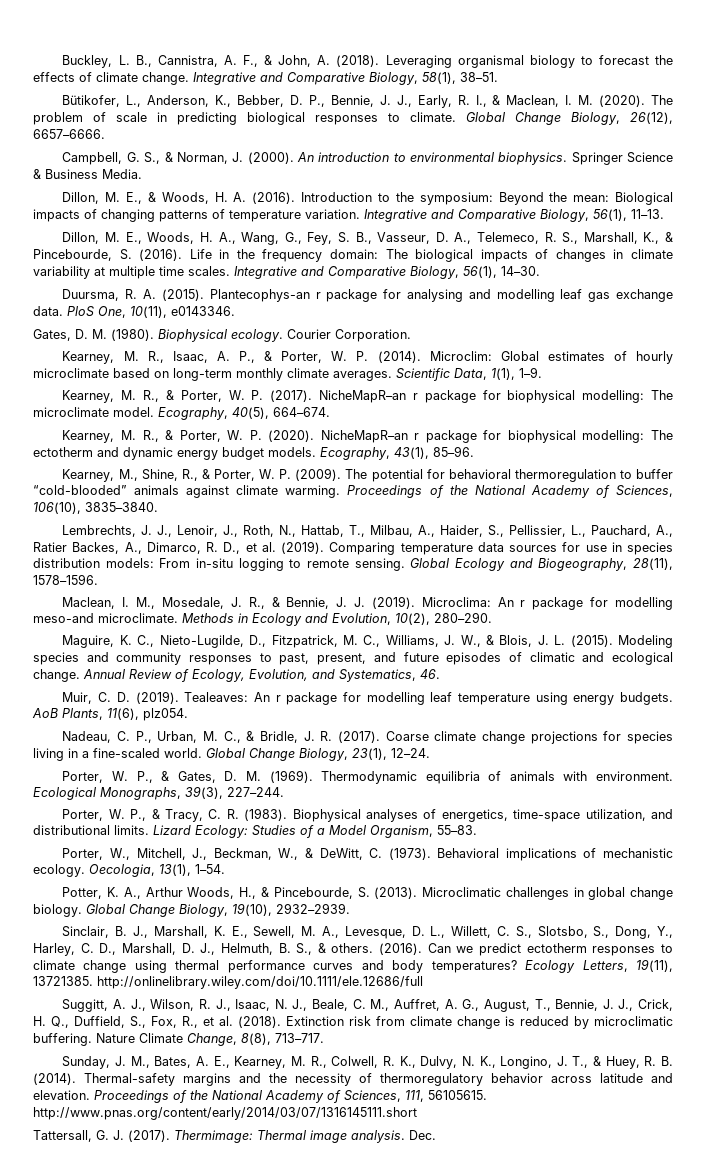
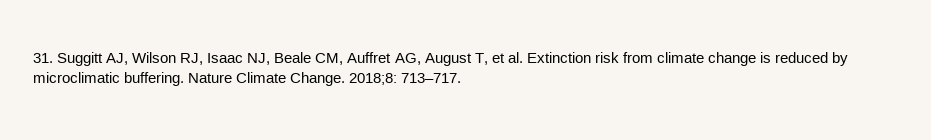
- Buckley, L. B., Cannistra, A. F., & John, A. (2018). Leveraging organismal biology to forecast the effects of climate change. Integrative and Comparative Biology, 58(1), 38–51.
- Bütikofer, L., Anderson, K., Bebber, D. P., Bennie, J. J., Early, R. I., & Maclean, I. M. (2020). The problem of scale in predicting biological responses to climate. Global Change Biology, 26(12), 6657–6666.
- Campbell, G. S., & Norman, J. (2000). An introduction to environmental biophysics. Springer Science & Business Media.
- Dillon, M. E., & Woods, H. A. (2016). Introduction to the symposium: Beyond the mean: Biological impacts of changing patterns of temperature variation. Integrative and Comparative Biology, 56(1), 11–13.
- Dillon, M. E., Woods, H. A., Wang, G., Fey, S. B., Vasseur, D. A., Telemeco, R. S., Marshall, K., & Pincebourde, S. (2016). Life in the frequency domain: The biological impacts of changes in climate variability at multiple time scales. Integrative and Comparative Biology, 56(1), 14–30.
- Duursma, R. A. (2015). Plantecophys-an r package for analysing and modelling leaf gas exchange data. PloS One, 10(11), e0143346.
- Gates, D. M. (1980). Biophysical ecology. Courier Corporation.
- Kearney, M. R., Isaac, A. P., & Porter, W. P. (2014). Microclim: Global estimates of hourly microclimate based on long-term monthly climate averages. Scientific Data, 1(1), 1–9.
- Kearney, M. R., & Porter, W. P. (2017). NicheMapR–an r package for biophysical modelling: The microclimate model. Ecography, 40(5), 664–674.
- Kearney, M. R., & Porter, W. P. (2020). NicheMapR–an r package for biophysical modelling: The ectotherm and dynamic energy budget models. Ecography, 43(1), 85–96.
- Kearney, M., Shine, R., & Porter, W. P. (2009). The potential for behavioral thermoregulation to buffer “cold-blooded” animals against climate warming. Proceedings of the National Academy of Sciences, 106(10), 3835–3840.
- Lembrechts, J. J., Lenoir, J., Roth, N., Hattab, T., Milbau, A., Haider, S., Pellissier, L., Pauchard, A., Ratier Backes, A., Dimarco, R. D., et al. (2019). Comparing temperature data sources for use in species distribution models: From in-situ logging to remote sensing. Global Ecology and Biogeography, 28(11), 1578–1596.
- Maclean, I. M., Mosedale, J. R., & Bennie, J. J. (2019). Microclima: An r package for modelling meso-and microclimate. Methods in Ecology and Evolution, 10(2), 280–290.
- Maguire, K. C., Nieto-Lugilde, D., Fitzpatrick, M. C., Williams, J. W., & Blois, J. L. (2015). Modeling species and community responses to past, present, and future episodes of climatic and ecological change. Annual Review of Ecology, Evolution, and Systematics, 46.
- Muir, C. D. (2019). Tealeaves: An r package for modelling leaf temperature using energy budgets. AoB Plants, 11(6), plz054.
- Nadeau, C. P., Urban, M. C., & Bridle, J. R. (2017). Coarse climate change projections for species living in a fine-scaled world. Global Change Biology, 23(1), 12–24.
- Porter, W. P., & Gates, D. M. (1969). Thermodynamic equilibria of animals with environment. Ecological Monographs, 39(3), 227–244.
- Porter, W. P., & Tracy, C. R. (1983). Biophysical analyses of energetics, time-space utilization, and distributional limits. Lizard Ecology: Studies of a Model Organism, 55–83.
- Porter, W., Mitchell, J., Beckman, W., & DeWitt, C. (1973). Behavioral implications of mechanistic ecology. Oecologia, 13(1), 1–54.
- Potter, K. A., Arthur Woods, H., & Pincebourde, S. (2013). Microclimatic challenges in global change biology. Global Change Biology, 19(10), 2932–2939.
- Sinclair, B. J., Marshall, K. E., Sewell, M. A., Levesque, D. L., Willett, C. S., Slotsbo, S., Dong, Y., Harley, C. D., Marshall, D. J., Helmuth, B. S., & others. (2016). Can we predict ectotherm responses to climate change using thermal performance curves and body temperatures? Ecology Letters, 19(11), 13721385. http://onlinelibrary.wiley.com/doi/10.1111/ele.12686/full
- Suggitt, A. J., Wilson, R. J., Isaac, N. J., Beale, C. M., Auffret, A. G., August, T., Bennie, J. J., Crick, H. Q., Duffield, S., Fox, R., et al. (2018). Extinction risk from climate change is reduced by microclimatic buffering.
+ 31. Suggitt AJ, Wilson RJ, Isaac NJ, Beale CM, Auffret AG, August T, et al. Extinction risk from climate change is reduced by microclimatic buffering.
- Nature Climate Change, 8(8), 713–717.
+ Nature Climate Change. 2018;8: 713–717.
- Sunday, J. M., Bates, A. E., Kearney, M. R., Colwell, R. K., Dulvy, N. K., Longino, J. T., & Huey, R. B. (2014). Thermal-safety margins and the necessity of thermoregulatory behavior across latitude and elevation. Proceedings of the National Academy of Sciences, 111, 56105615. http://www.pnas.org/content/early/2014/03/07/1316145111.short
- Tattersall, G. J. (2017). Thermimage: Thermal image analysis. Dec.

